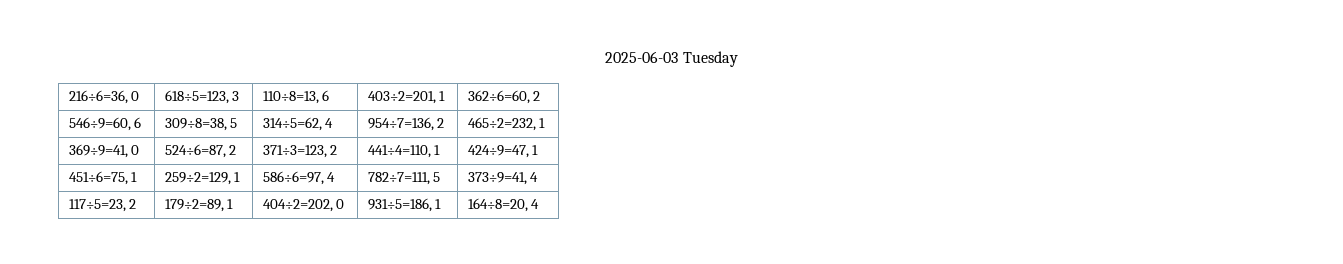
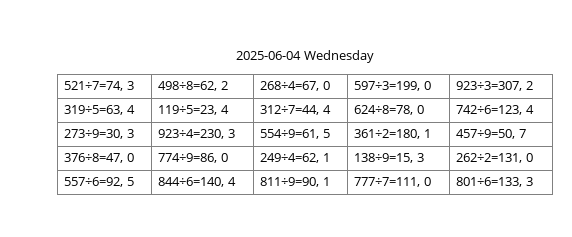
- 2025-06-03 Tuesday
- 216÷6=36, 0 | 618÷5=123, 3 | 110÷8=13, 6 | 403÷2=201, 1 | 362÷6=60, 2
- 546÷9=60, 6 | 309÷8=38, 5 | 314÷5=62, 4 | 954÷7=136, 2 | 465÷2=232, 1
- 369÷9=41, 0 | 524÷6=87, 2 | 371÷3=123, 2 | 441÷4=110, 1 | 424÷9=47, 1
- 451÷6=75, 1 | 259÷2=129, 1 | 586÷6=97, 4 | 782÷7=111, 5 | 373÷9=41, 4
- 117÷5=23, 2 | 179÷2=89, 1 | 404÷2=202, 0 | 931÷5=186, 1 | 164÷8=20, 4
+ 2025-06-04 Wednesday
+ 521÷7=74, 3 | 498÷8=62, 2 | 268÷4=67, 0 | 597÷3=199, 0 | 923÷3=307, 2
+ 319÷5=63, 4 | 119÷5=23, 4 | 312÷7=44, 4 | 624÷8=78, 0 | 742÷6=123, 4
+ 273÷9=30, 3 | 923÷4=230, 3 | 554÷9=61, 5 | 361÷2=180, 1 | 457÷9=50, 7
+ 376÷8=47, 0 | 774÷9=86, 0 | 249÷4=62, 1 | 138÷9=15, 3 | 262÷2=131, 0
+ 557÷6=92, 5 | 844÷6=140, 4 | 811÷9=90, 1 | 777÷7=111, 0 | 801÷6=133, 3

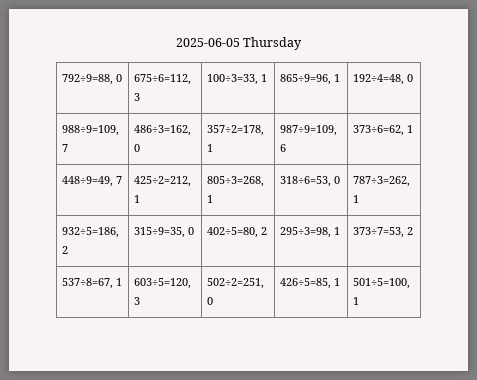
- 2025-06-04 Wednesday
- 521÷7=74, 3 | 498÷8=62, 2 | 268÷4=67, 0 | 597÷3=199, 0 | 923÷3=307, 2
- 319÷5=63, 4 | 119÷5=23, 4 | 312÷7=44, 4 | 624÷8=78, 0 | 742÷6=123, 4
- 273÷9=30, 3 | 923÷4=230, 3 | 554÷9=61, 5 | 361÷2=180, 1 | 457÷9=50, 7
- 376÷8=47, 0 | 774÷9=86, 0 | 249÷4=62, 1 | 138÷9=15, 3 | 262÷2=131, 0
- 557÷6=92, 5 | 844÷6=140, 4 | 811÷9=90, 1 | 777÷7=111, 0 | 801÷6=133, 3
+ 2025-06-05 Thursday
+ 792÷9=88, 0 | 675÷6=112, 3 | 100÷3=33, 1 | 865÷9=96, 1 | 192÷4=48, 0
+ 988÷9=109, 7 | 486÷3=162, 0 | 357÷2=178, 1 | 987÷9=109, 6 | 373÷6=62, 1
+ 448÷9=49, 7 | 425÷2=212, 1 | 805÷3=268, 1 | 318÷6=53, 0 | 787÷3=262, 1
+ 932÷5=186, 2 | 315÷9=35, 0 | 402÷5=80, 2 | 295÷3=98, 1 | 373÷7=53, 2
+ 537÷8=67, 1 | 603÷5=120, 3 | 502÷2=251, 0 | 426÷5=85, 1 | 501÷5=100, 1

